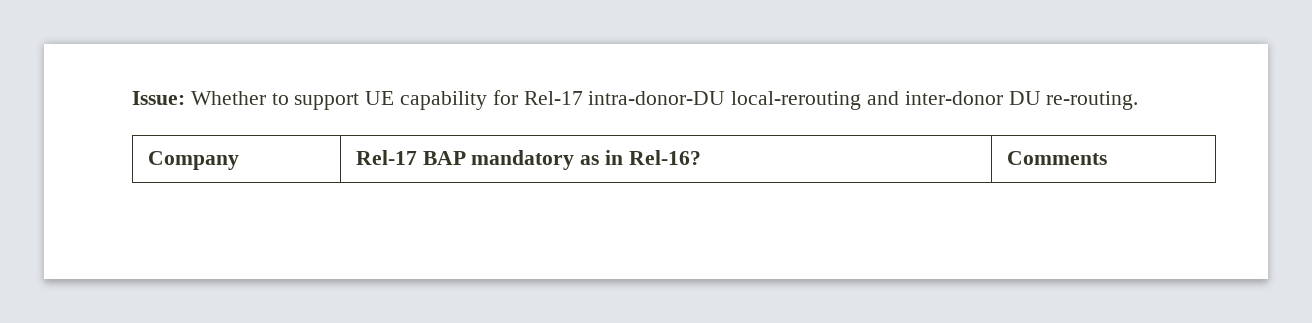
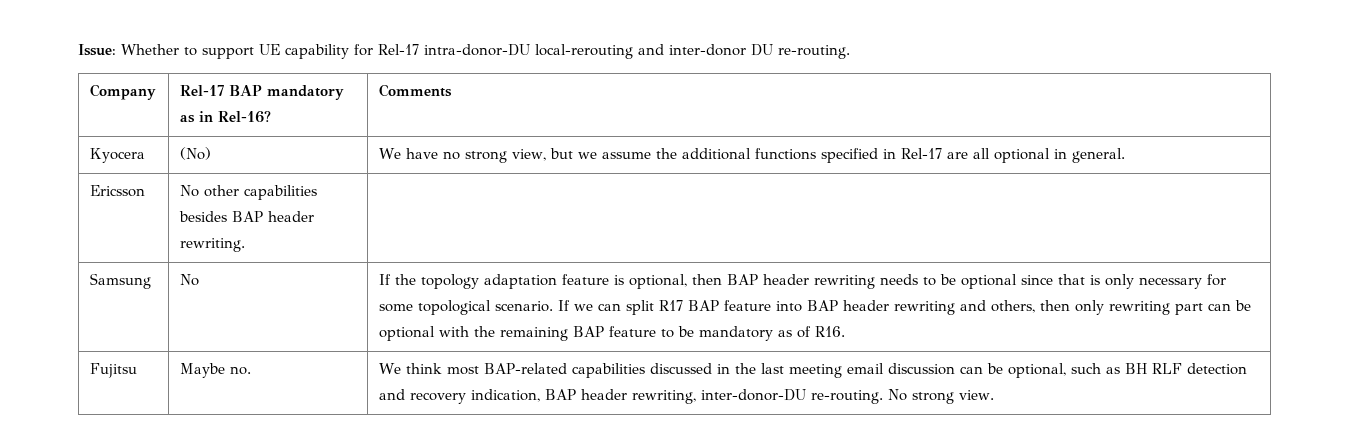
+ Kyocera | (No) | We have no strong view, but we assume the additional functions specified in Rel-17 are all optional in general.
+ Ericsson | No other capabilities besides BAP header rewriting. |
+ Samsung | No | If the topology adaptation feature is optional, then BAP header rewriting needs to be optional since that is only necessary for some topological scenario. If we can split R17 BAP feature into BAP header rewriting and others, then only rewriting part can be optional with the remaining BAP feature to be mandatory as of R16.
+ Fujitsu | Maybe no. | We think most BAP-related capabilities discussed in the last meeting email discussion can be optional, such as BH RLF detection and recovery indication, BAP header rewriting, inter-donor-DU re-routing. No strong view.

